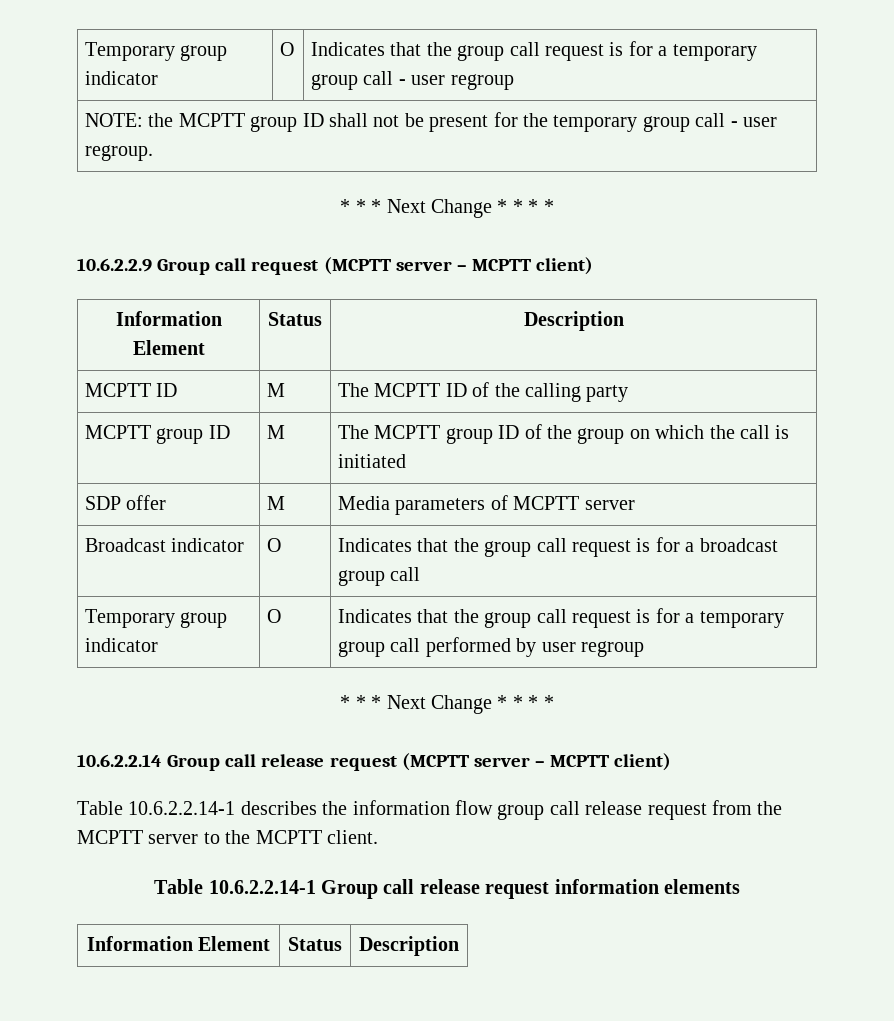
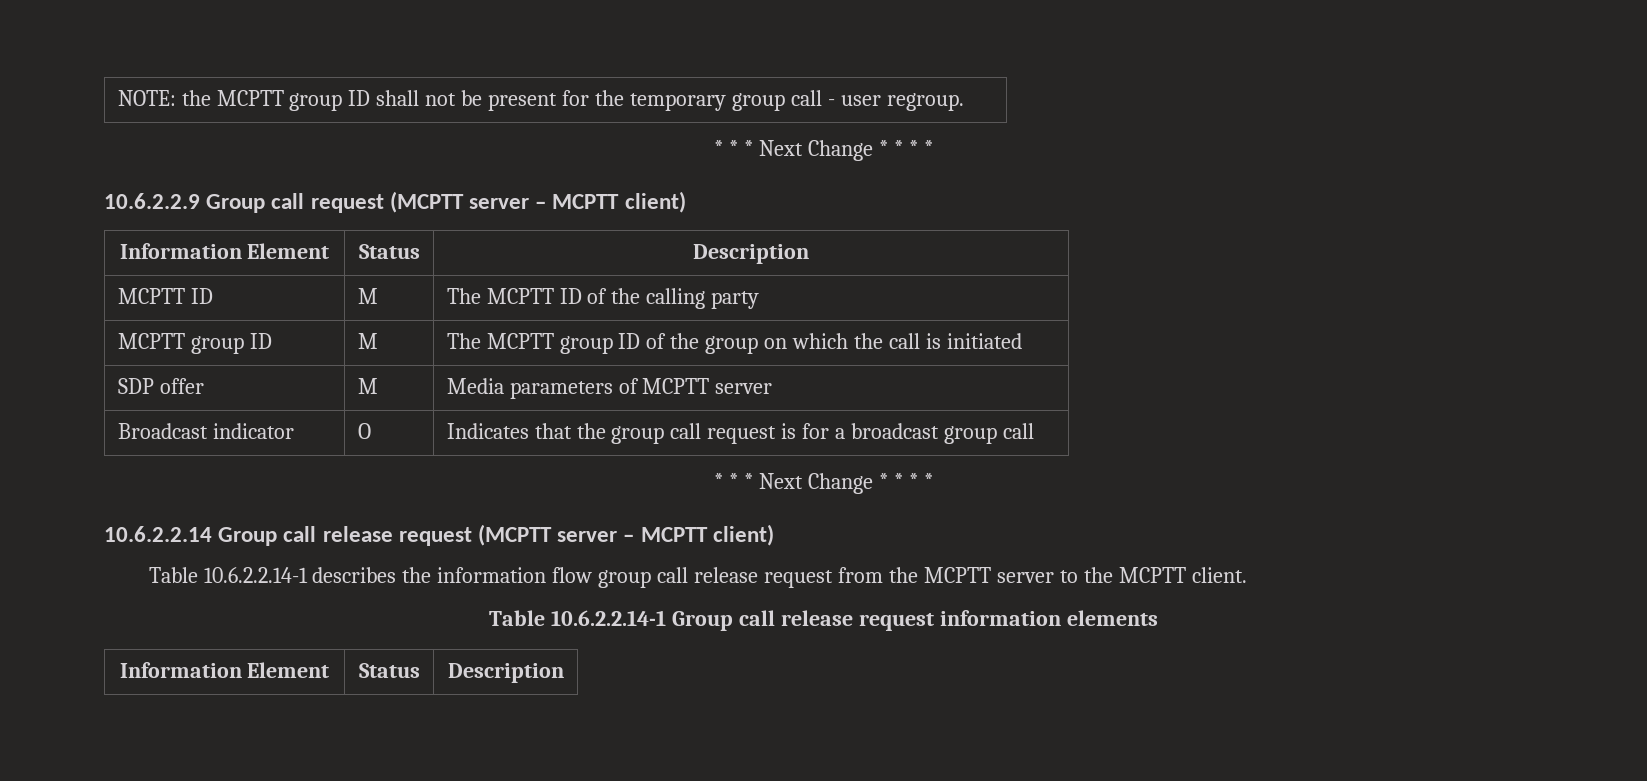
- Temporary group indicator | O | Indicates that the group call request is for a temporary group call - user regroup
- Temporary group indicator | O | Indicates that the group call request is for a temporary group call performed by user regroup

